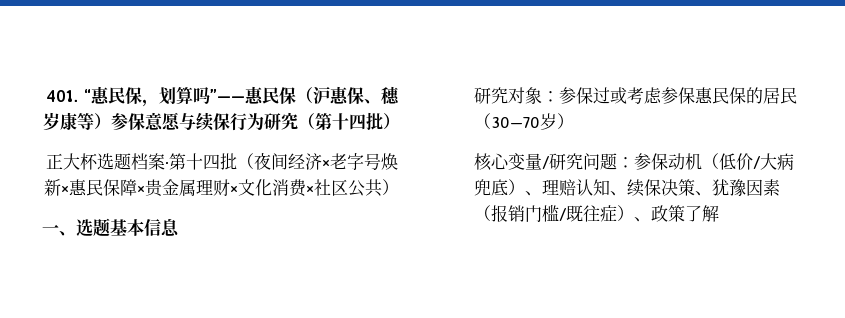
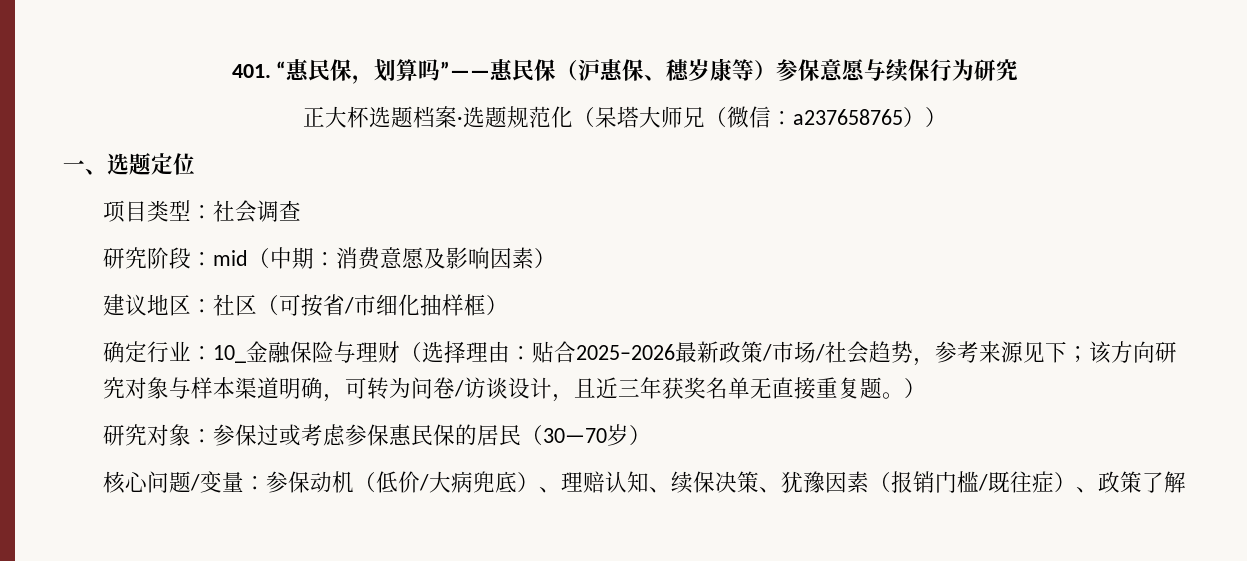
- 401. “惠民保，划算吗”——惠民保（沪惠保、穗岁康等）参保意愿与续保行为研究（第十四批）
+ 401. “惠民保，划算吗”——惠民保（沪惠保、穗岁康等）参保意愿与续保行为研究
- 正大杯选题档案·第十四批（夜间经济×老字号焕新×惠民保障×贵金属理财×文化消费×社区公共）
- 一、选题基本信息
+ 正大杯选题档案·选题规范化（呆塔大师兄（微信：a237658765））
+ 一、选题定位
+ 项目类型：社会调查
+ 研究阶段：mid（中期：消费意愿及影响因素）
+ 建议地区：社区（可按省/市细化抽样框）
+ 确定行业：10_金融保险与理财（选择理由：贴合2025–2026最新政策/市场/社会趋势，参考来源见下；该方向研究对象与样本渠道明确，可转为问卷/访谈设计，且近三年获奖名单无直接重复题。）
- 核心变量/研究问题：参保动机（低价/大病兜底）、理赔认知、续保决策、犹豫因素（报销门槛/既往症）、政策了解
+ 核心问题/变量：参保动机（低价/大病兜底）、理赔认知、续保决策、犹豫因素（报销门槛/既往症）、政策了解

